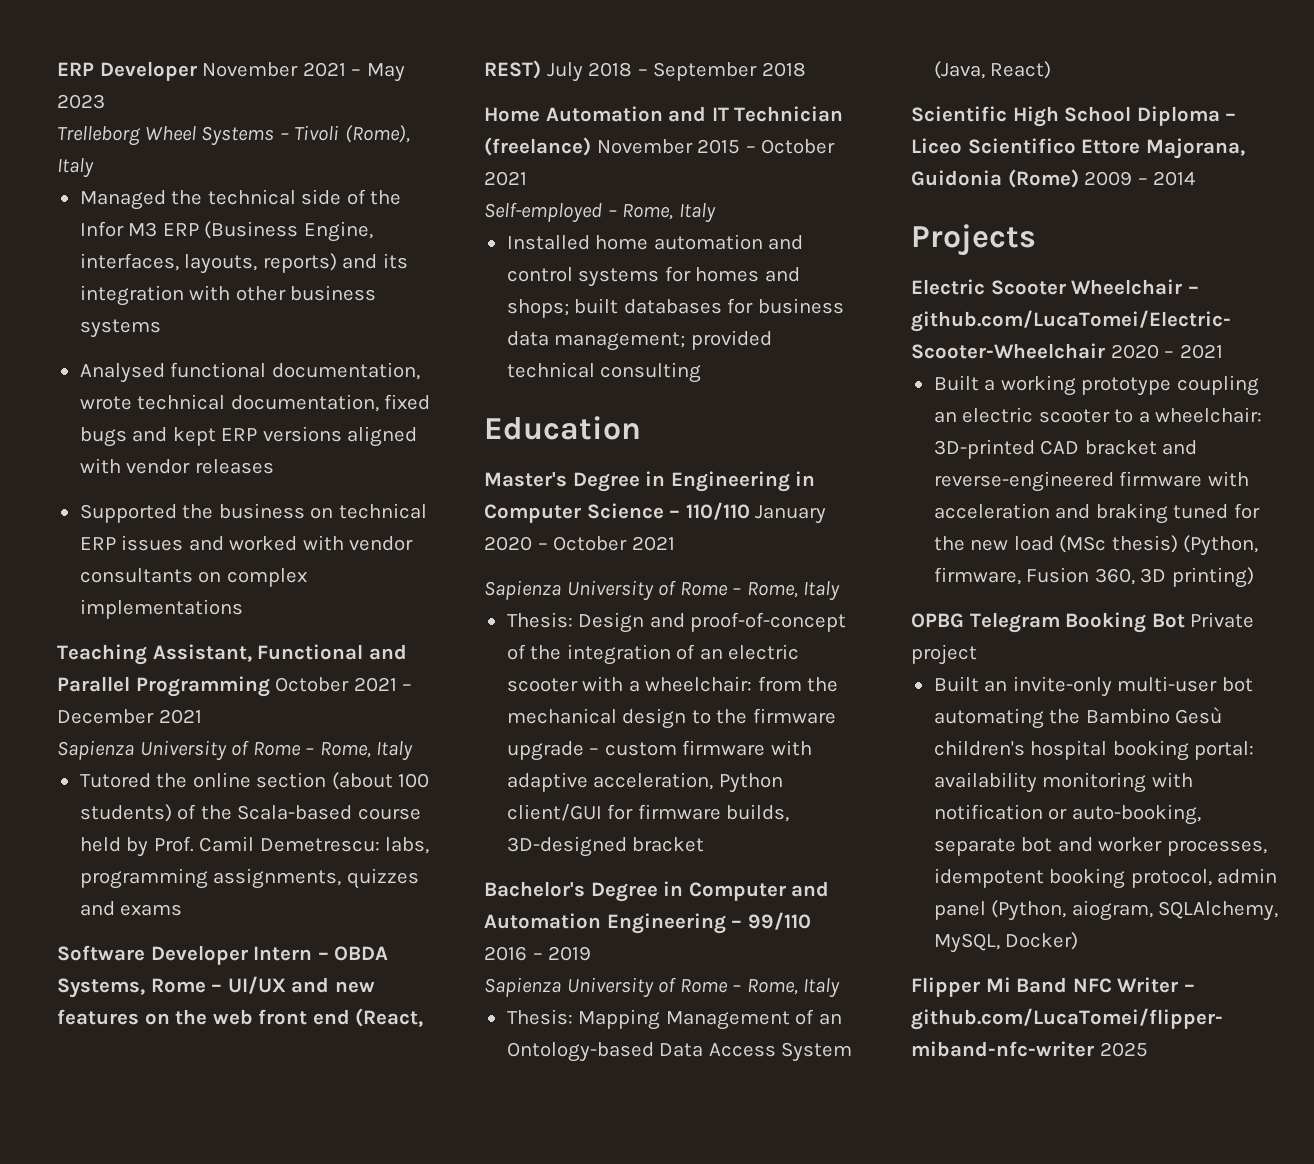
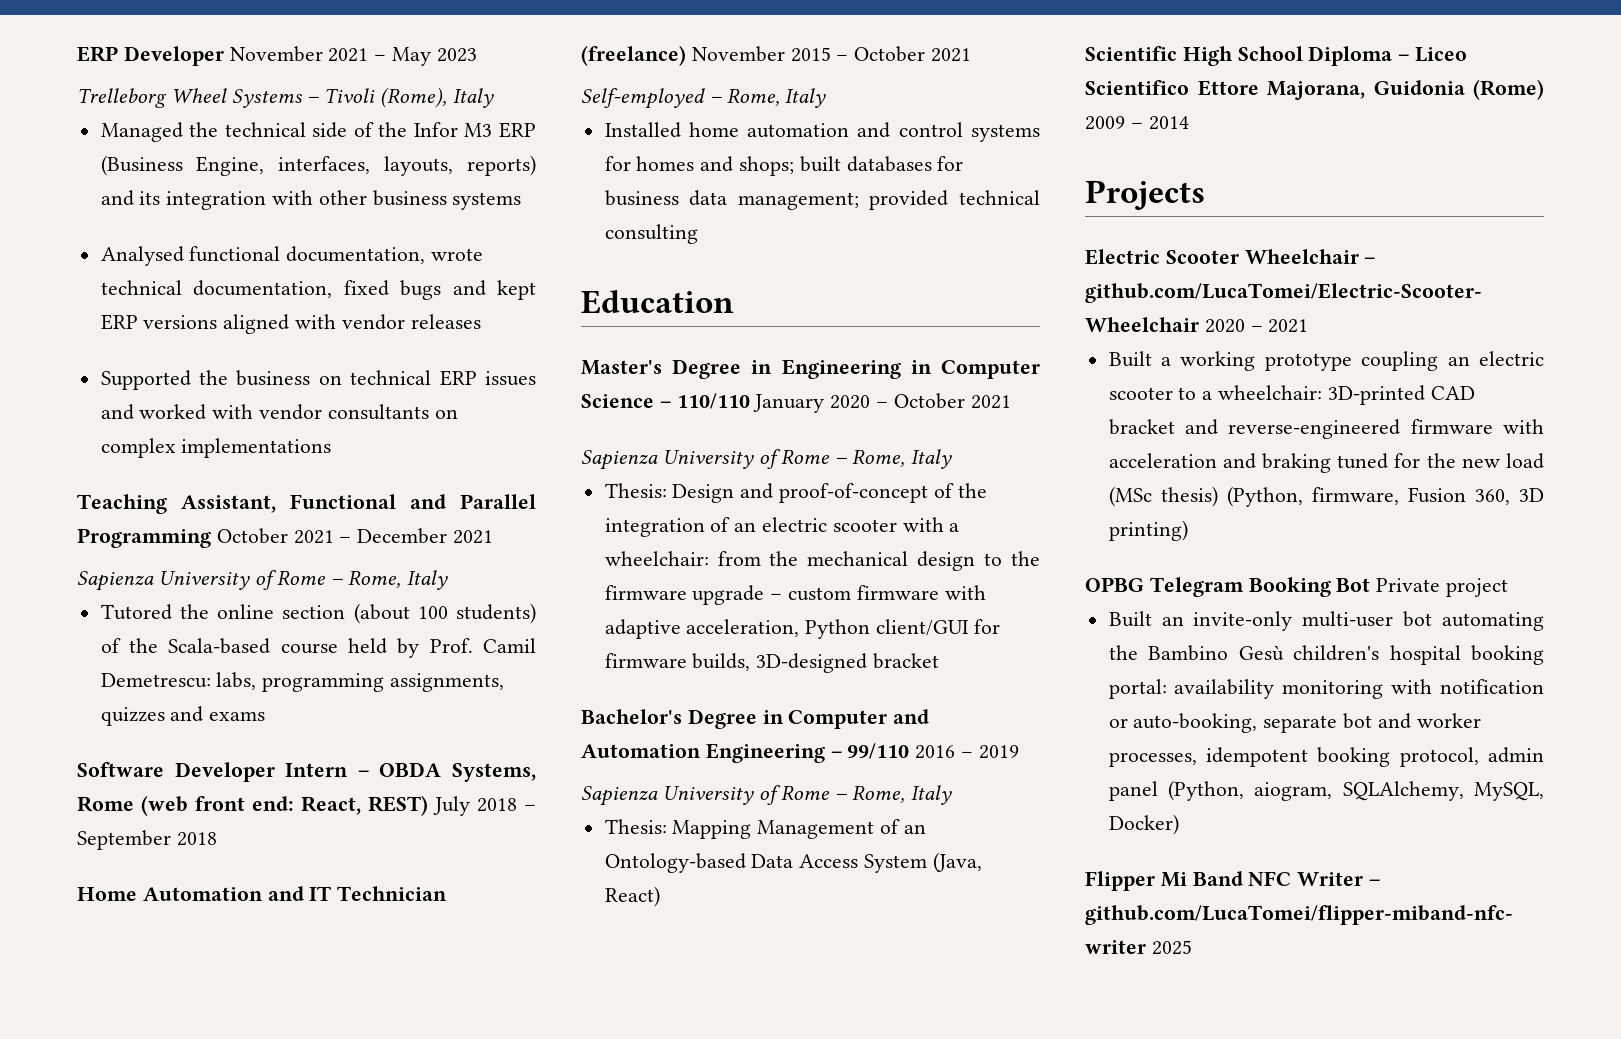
- Software Developer Intern – OBDA Systems, Rome – UI/UX and new features on the web front end (React, REST) July 2018 – September 2018
+ Software Developer Intern – OBDA Systems, Rome (web front end: React, REST) July 2018 – September 2018

